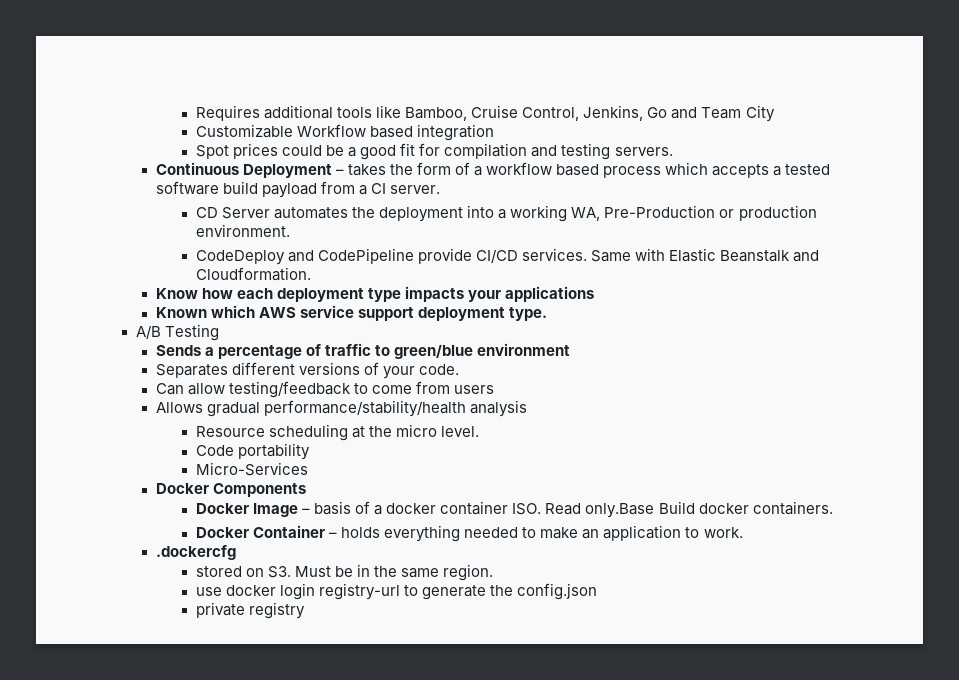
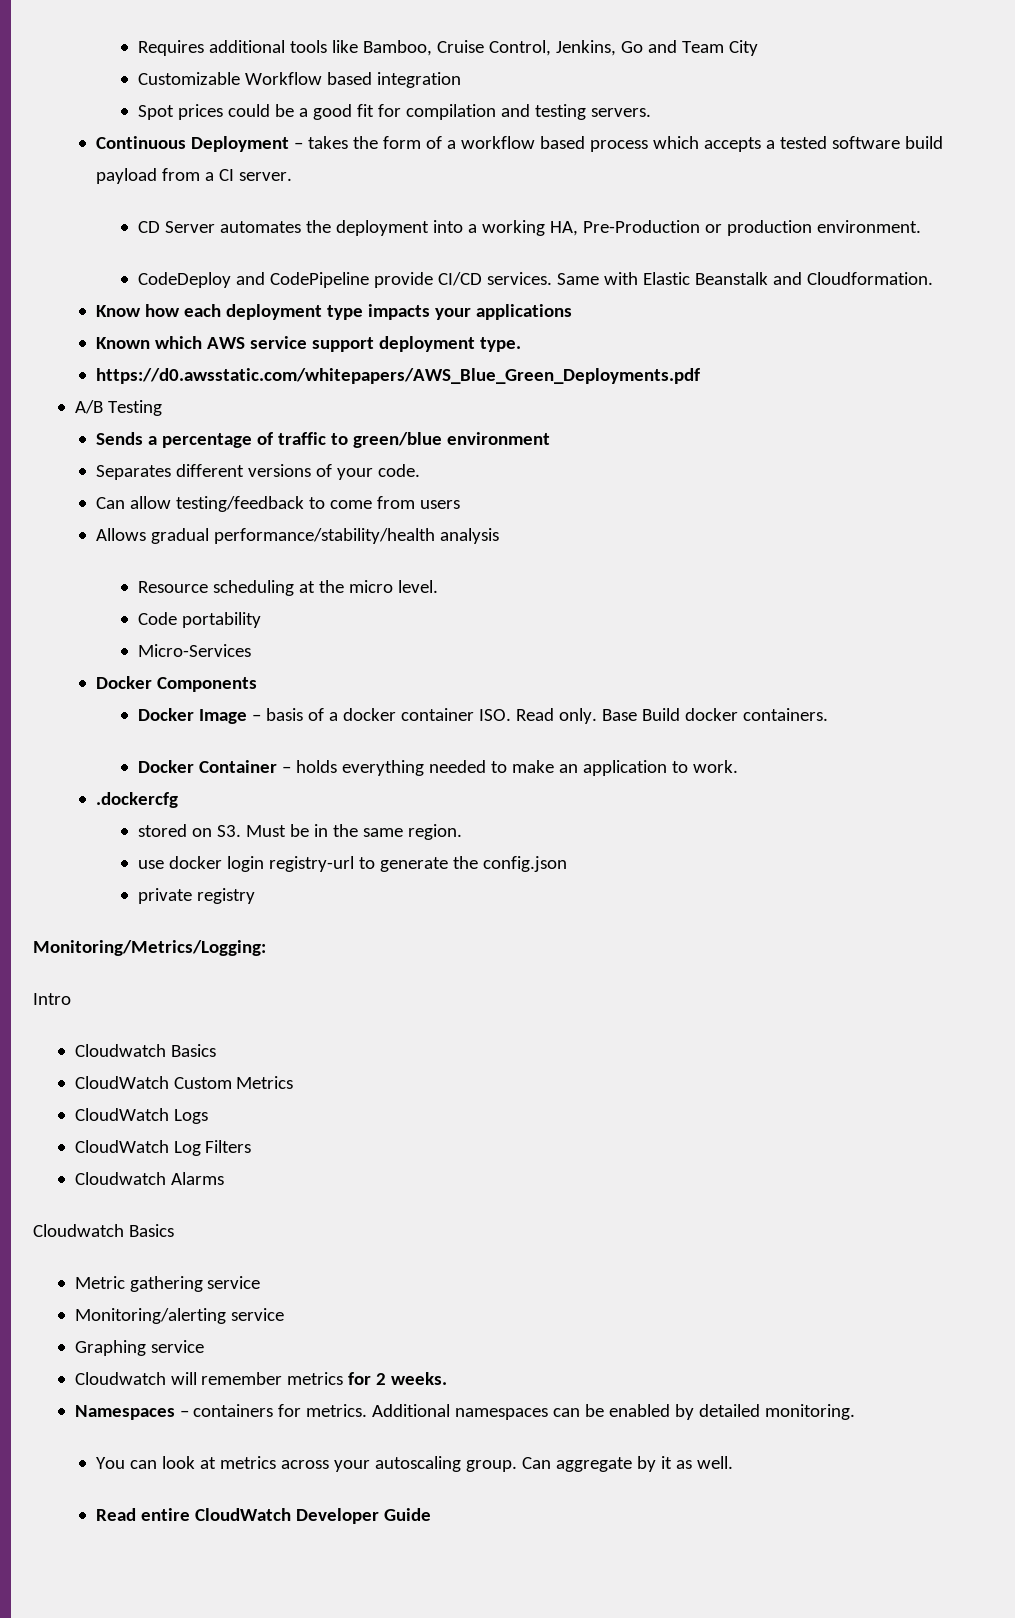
- CD Server automates the deployment into a working WA, Pre-Production or production environment.
+ CD Server automates the deployment into a working HA, Pre-Production or production environment.
+ https://d0.awsstatic.com/whitepapers/AWS_Blue_Green_Deployments.pdf
- Docker Image – basis of a docker container ISO. Read only.Base Build docker containers.
+ Docker Image – basis of a docker container ISO. Read only. Base Build docker containers.
+ Monitoring/Metrics/Logging:
+ Intro
+ Cloudwatch Basics
+ CloudWatch Custom Metrics
+ CloudWatch Logs
+ CloudWatch Log Filters
+ Cloudwatch Alarms
+ Cloudwatch Basics
+ Metric gathering service
+ Monitoring/alerting service
+ Graphing service
+ Cloudwatch will remember metrics for 2 weeks.
+ Namespaces – containers for metrics. Additional namespaces can be enabled by detailed monitoring.
+ You can look at metrics across your autoscaling group. Can aggregate by it as well.
+ Read entire CloudWatch Developer Guide

